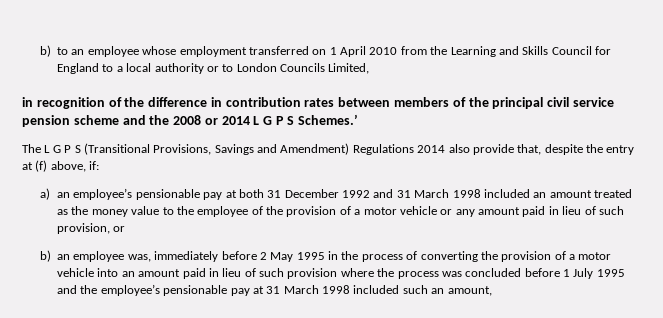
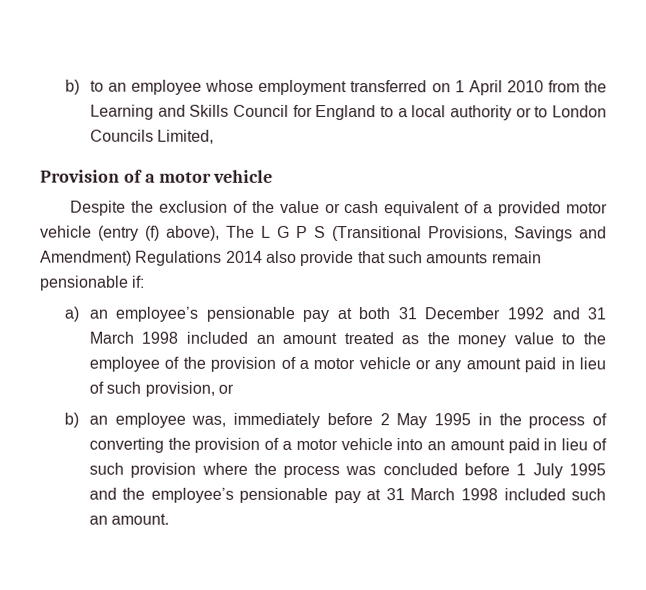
- in recognition of the difference in contribution rates between members of the principal civil service pension scheme and the 2008 or 2014 L G P S Schemes.’
- The L G P S (Transitional Provisions, Savings and Amendment) Regulations 2014 also provide that, despite the entry at (f) above, if:
+ Provision of a motor vehicle
+ Despite the exclusion of the value or cash equivalent of a provided motor vehicle (entry (f) above), The L G P S (Transitional Provisions, Savings and Amendment) Regulations 2014 also provide that such amounts remain pensionable if:
- b) an employee was, immediately before 2 May 1995 in the process of converting the provision of a motor vehicle into an amount paid in lieu of such provision where the process was concluded before 1 July 1995 and the employee’s pensionable pay at 31 March 1998 included such an amount,
+ b) an employee was, immediately before 2 May 1995 in the process of converting the provision of a motor vehicle into an amount paid in lieu of such provision where the process was concluded before 1 July 1995 and the employee’s pensionable pay at 31 March 1998 included such an amount.

